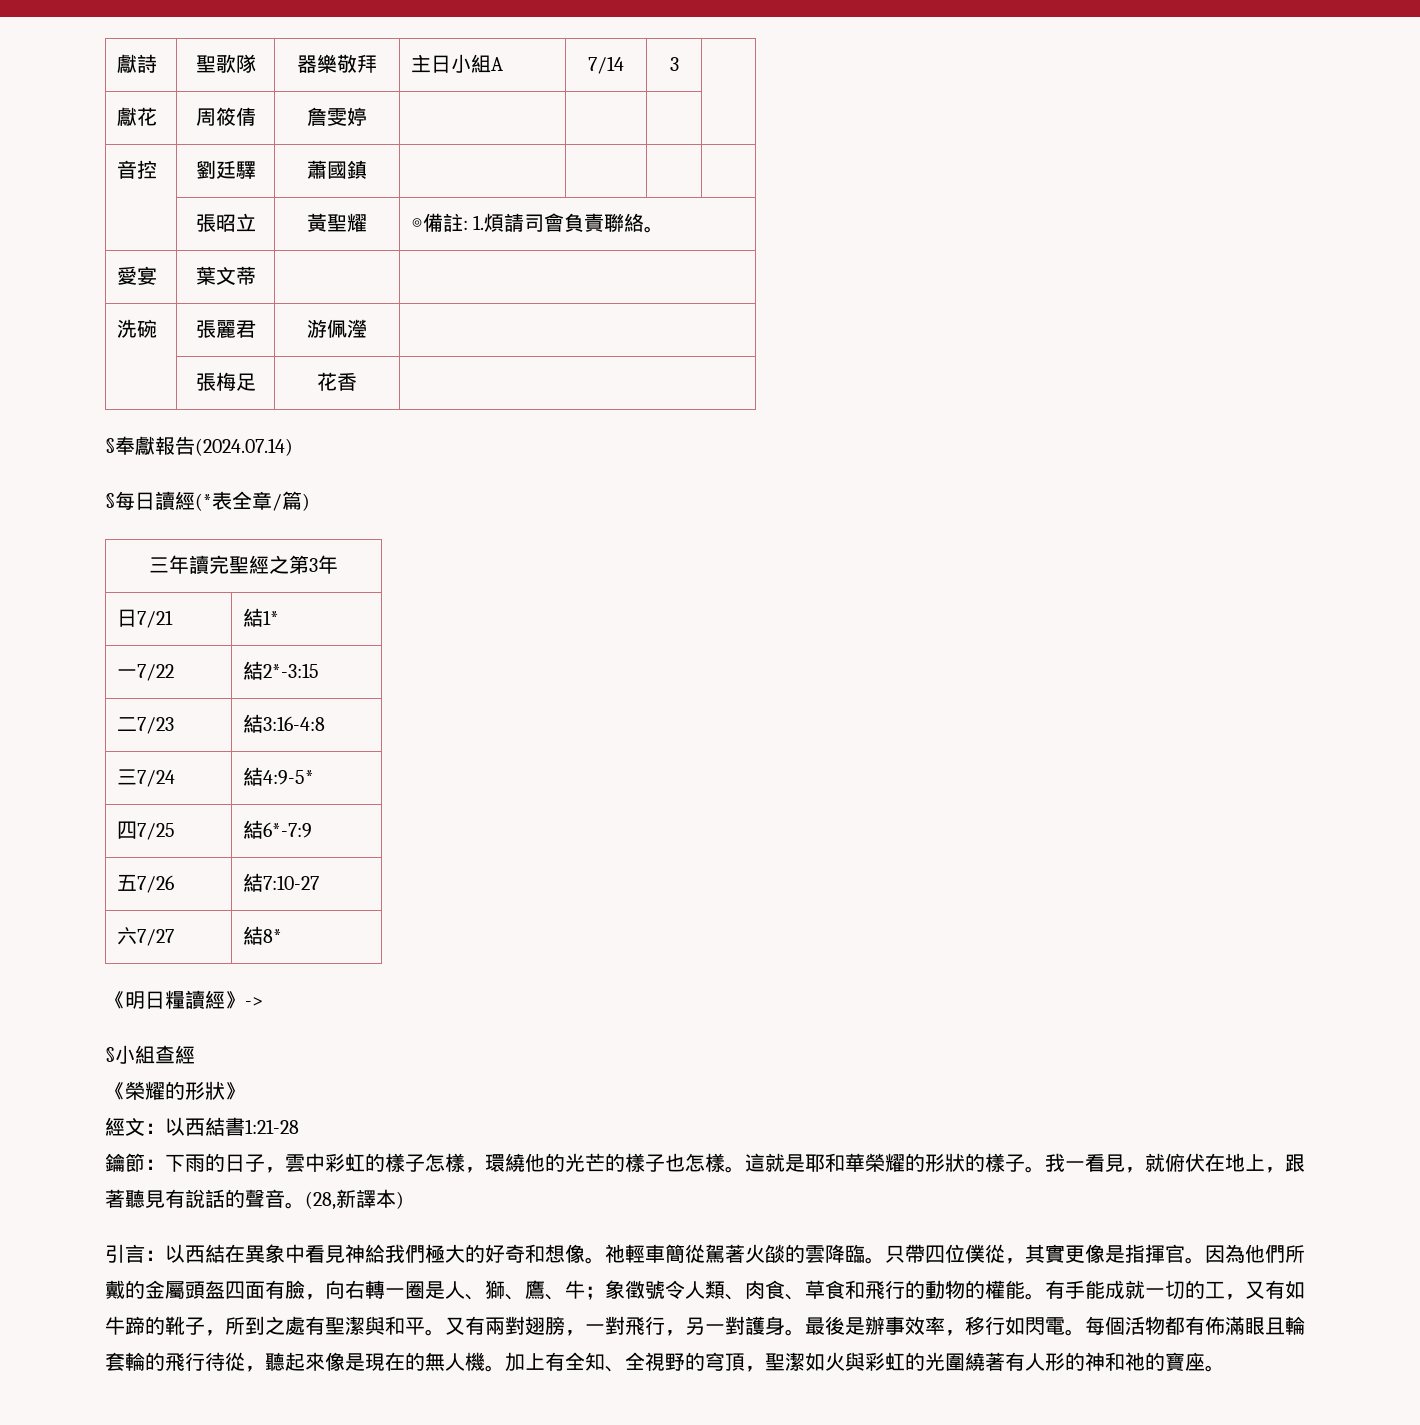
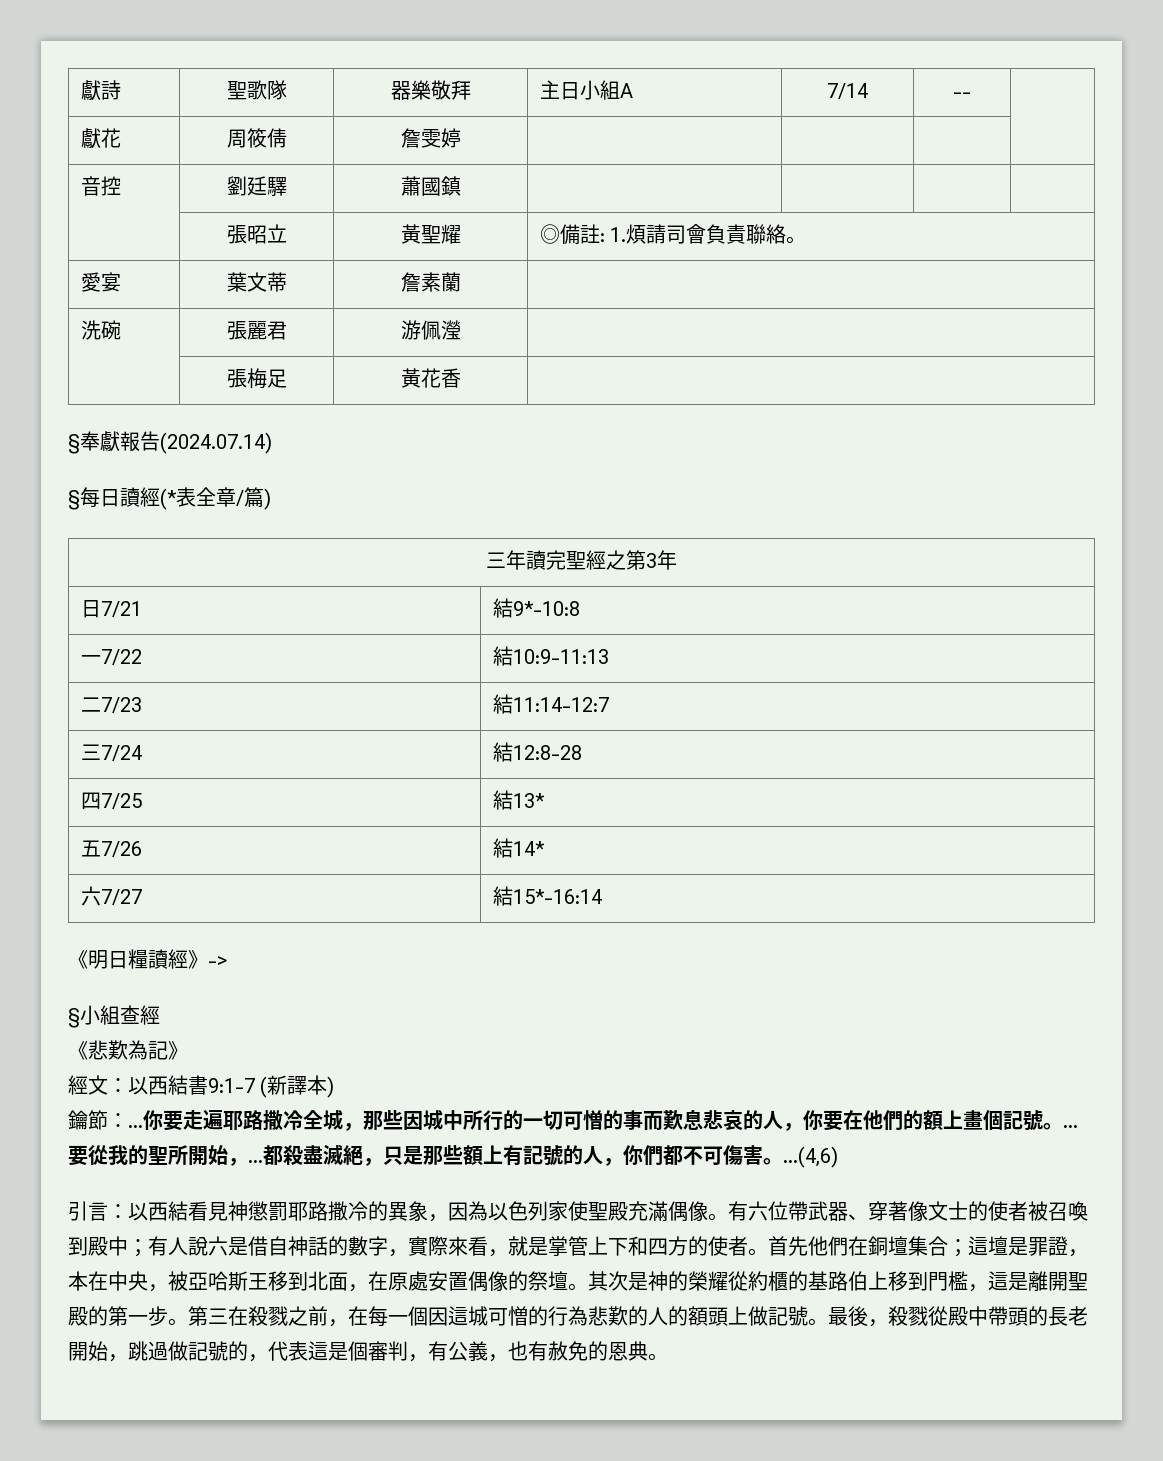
- 獻詩 | 聖歌隊 | 器樂敬拜 | 主日小組A | 7/14 | 3 |
+ 獻詩 | 聖歌隊 | 器樂敬拜 | 主日小組A | 7/14 | -- |
- 愛宴 | 葉文蒂 | |
+ 愛宴 | 葉文蒂 | 詹素蘭 |
- | 張梅足 | 花香 |
+ | 張梅足 | 黃花香 |
- 日7/21 | 結1*
+ 日7/21 | 結9*-10:8
- 一7/22 | 結2*-3:15
+ 一7/22 | 結10:9-11:13
- 二7/23 | 結3:16-4:8
+ 二7/23 | 結11:14-12:7
- 三7/24 | 結4:9-5*
+ 三7/24 | 結12:8-28
- 四7/25 | 結6*-7:9
+ 四7/25 | 結13*
- 五7/26 | 結7:10-27
+ 五7/26 | 結14*
- 六7/27 | 結8*
+ 六7/27 | 結15*-16:14
- 《榮耀的形狀》
+ 《悲歎為記》
- 經文：以西結書1:21-28
- 鑰節：下雨的日子，雲中彩虹的樣子怎樣，環繞他的光芒的樣子也怎樣。這就是耶和華榮耀的形狀的樣子。我一看見，就俯伏在地上，跟著聽見有說話的聲音。(28,新譯本)
- 引言：以西結在異象中看見神給我們極大的好奇和想像。祂輕車簡從駕著火燄的雲降臨。只帶四位僕從，其實更像是指揮官。因為他們所戴的金屬頭盔四面有臉，向右轉一圈是人、獅、鷹、牛；象徵號令人類、肉食、草食和飛行的動物的權能。有手能成就一切的工，又有如牛蹄的靴子，所到之處有聖潔與和平。又有兩對翅膀，一對飛行，另一對護身。最後是辦事效率，移行如閃電。每個活物都有佈滿眼且輪套輪的飛行待從，聽起來像是現在的無人機。加上有全知、全視野的穹頂，聖潔如火與彩虹的光圍繞著有人形的神和祂的寶座。
+ 經文：以西結書9:1-7 (新譯本)
+ 鑰節：…你要走遍耶路撒冷全城，那些因城中所行的一切可憎的事而歎息悲哀的人，你要在他們的額上畫個記號。…要從我的聖所開始，…都殺盡滅絕，只是那些額上有記號的人，你們都不可傷害。…(4,6)
+ 引言：以西結看見神懲罰耶路撒冷的異象，因為以色列家使聖殿充滿偶像。有六位帶武器、穿著像文士的使者被召喚到殿中；有人說六是借自神話的數字，實際來看，就是掌管上下和四方的使者。首先他們在銅壇集合；這壇是罪證，本在中央，被亞哈斯王移到北面，在原處安置偶像的祭壇。其次是神的榮耀從約櫃的基路伯上移到門檻，這是離開聖殿的第一步。第三在殺戮之前，在每一個因這城可憎的行為悲歎的人的額頭上做記號。最後，殺戮從殿中帶頭的長老開始，跳過做記號的，代表這是個審判，有公義，也有赦免的恩典。

